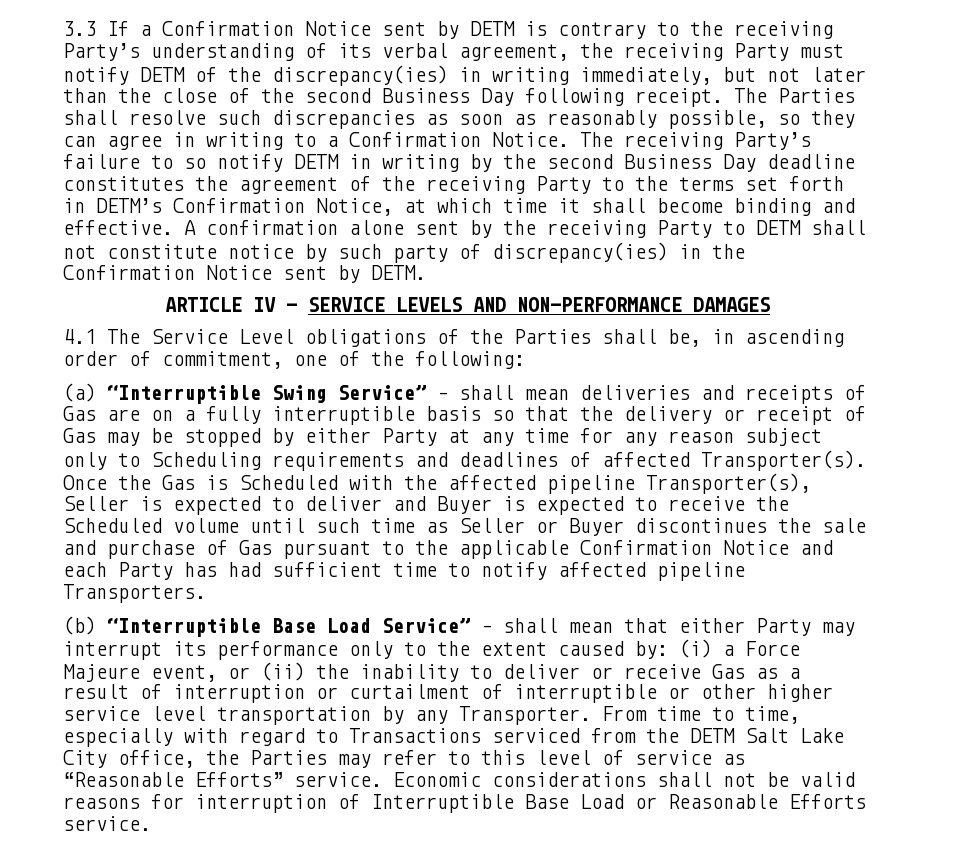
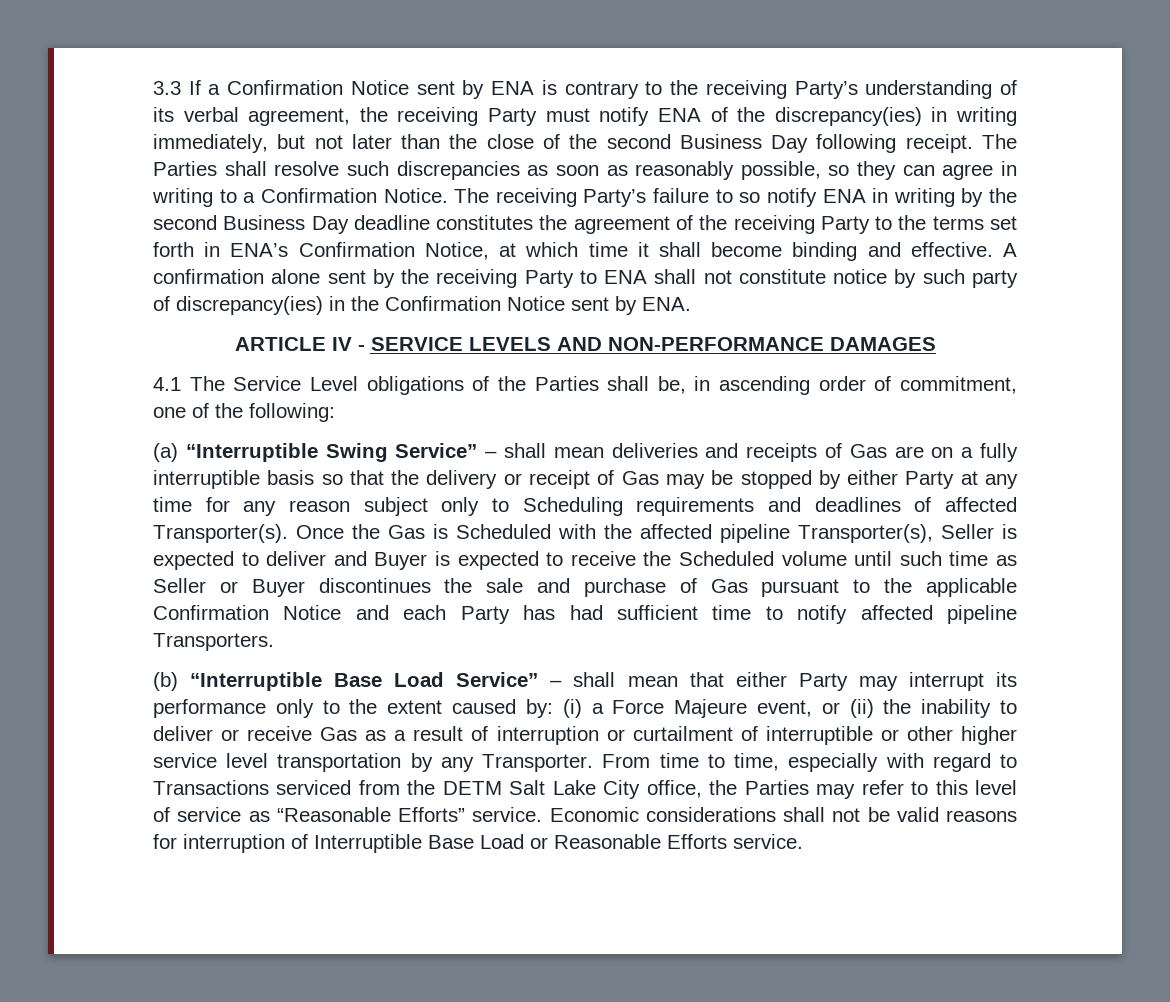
- 3.3 If a Confirmation Notice sent by DETM is contrary to the receiving Party’s understanding of its verbal agreement, the receiving Party must notify DETM of the discrepancy(ies) in writing immediately, but not later than the close of the second Business Day following receipt.
+ 3.3 If a Confirmation Notice sent by ENA is contrary to the receiving Party’s understanding of its verbal agreement, the receiving Party must notify ENA of the discrepancy(ies) in writing immediately, but not later than the close of the second Business Day following receipt.
- The receiving Party’s failure to so notify DETM in writing by the second Business Day deadline constitutes the agreement of the receiving Party to the terms set forth in DETM’s Confirmation Notice, at which time it shall become binding and effective.
+ The receiving Party’s failure to so notify ENA in writing by the second Business Day deadline constitutes the agreement of the receiving Party to the terms set forth in ENA’s Confirmation Notice, at which time it shall become binding and effective.
- A confirmation alone sent by the receiving Party to DETM shall not constitute notice by such party of discrepancy(ies) in the Confirmation Notice sent by DETM.
+ A confirmation alone sent by the receiving Party to ENA shall not constitute notice by such party of discrepancy(ies) in the Confirmation Notice sent by ENA.

